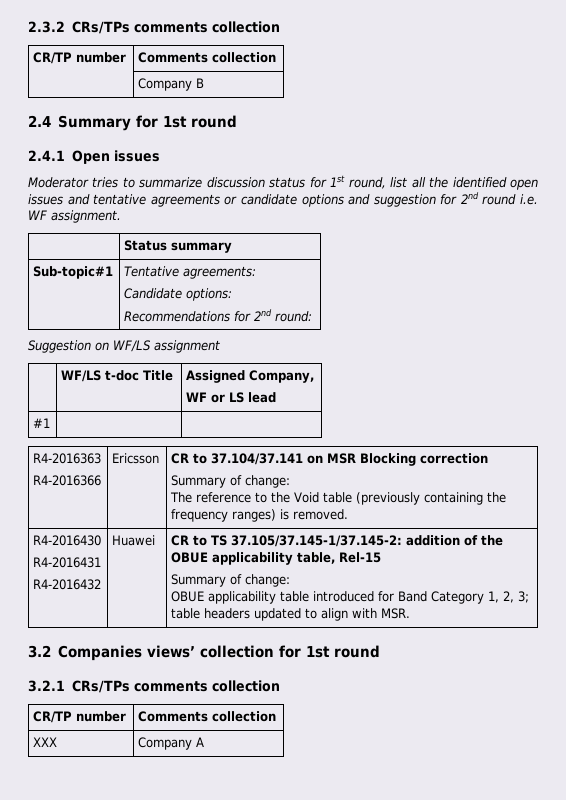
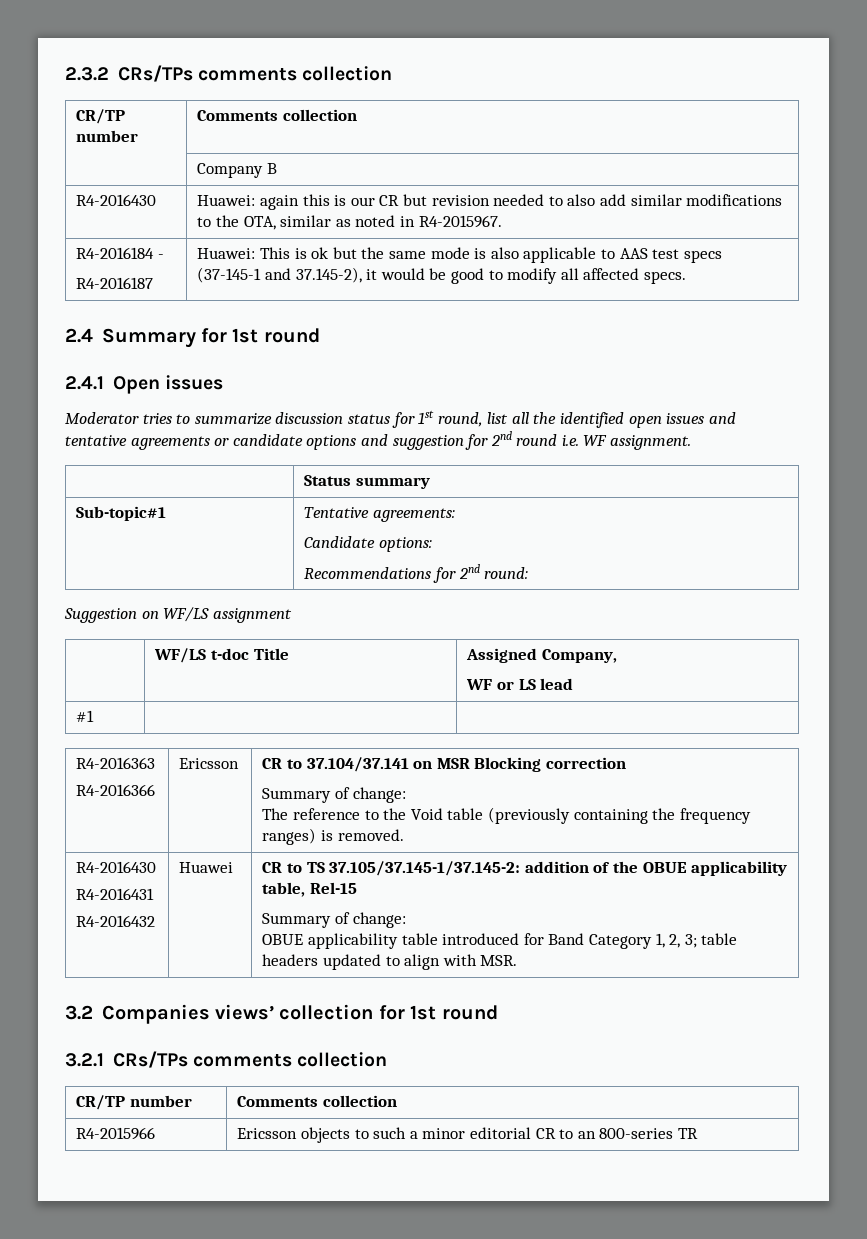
+ R4-2016430 | Huawei: again this is our CR but revision needed to also add similar modifications to the OTA, similar as noted in R4-2015967.
+ R4-2016184 -
+ R4-2016187 | Huawei: This is ok but the same mode is also applicable to AAS test specs (37-145-1 and 37.145-2), it would be good to modify all affected specs.
- XXX | Company A
+ R4-2015966 | Ericsson objects to such a minor editorial CR to an 800-series TR

